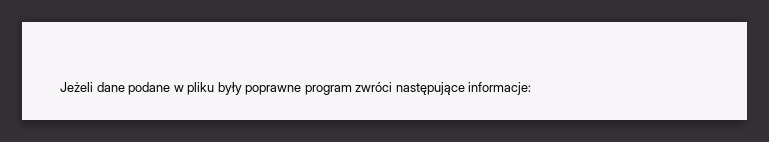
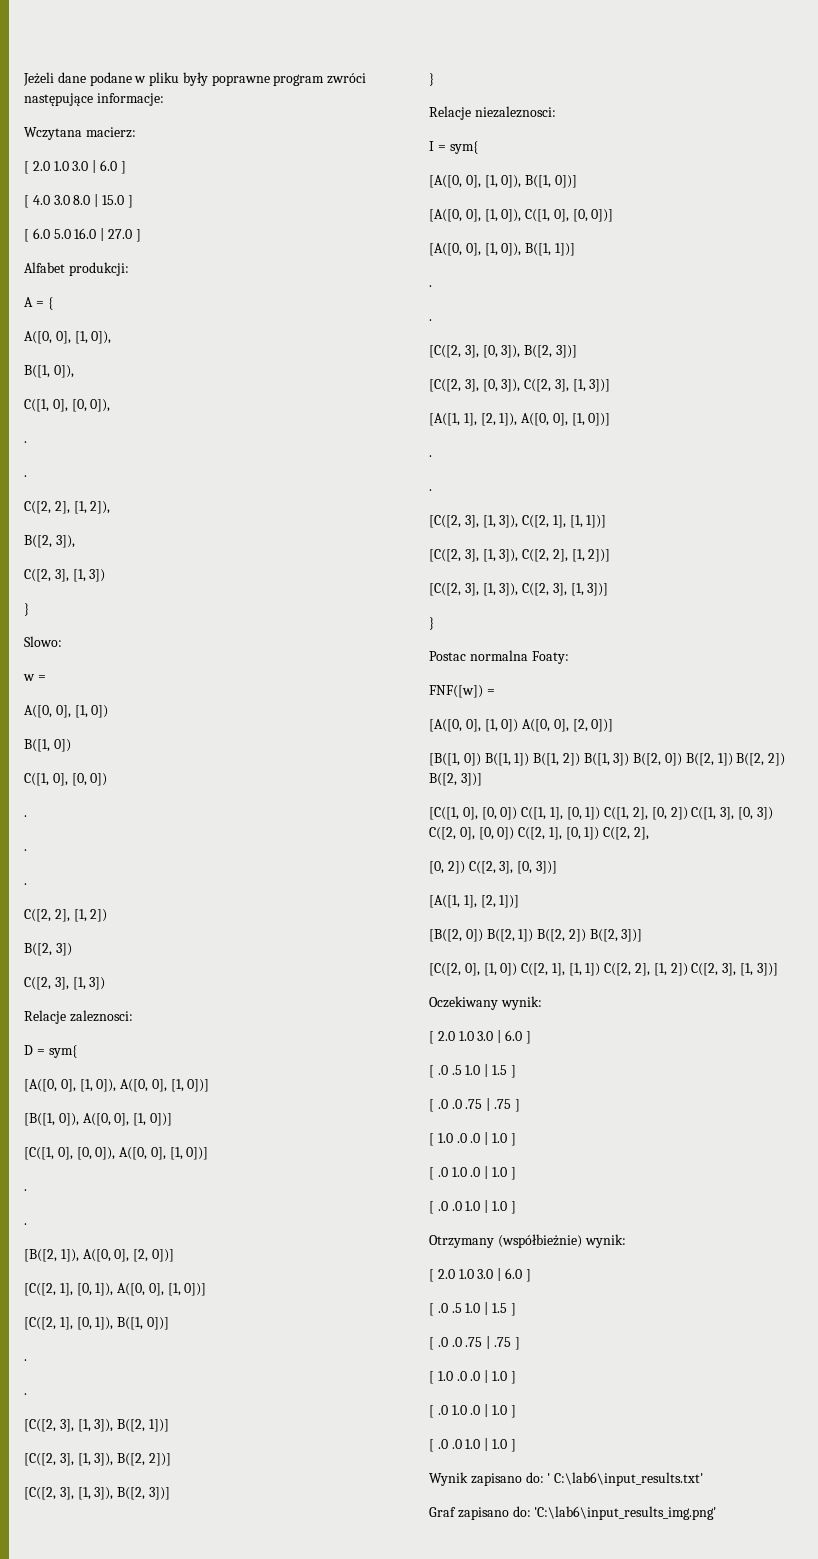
+ Wczytana macierz:
+ [ 2.0 1.0 3.0 | 6.0 ]
+ [ 4.0 3.0 8.0 | 15.0 ]
+ [ 6.0 5.0 16.0 | 27.0 ]
+ Alfabet produkcji:
+ A = {
+ A([0, 0], [1, 0]),
+ B([1, 0]),
+ C([1, 0], [0, 0]),
+ .
+ .
+ C([2, 2], [1, 2]),
+ B([2, 3]),
+ C([2, 3], [1, 3])
+ }
+ Slowo:
+ w =
+ A([0, 0], [1, 0])
+ B([1, 0])
+ C([1, 0], [0, 0])
+ .
+ .
+ .
+ C([2, 2], [1, 2])
+ B([2, 3])
+ C([2, 3], [1, 3])
+ Relacje zaleznosci:
+ D = sym{
+ [A([0, 0], [1, 0]), A([0, 0], [1, 0])]
+ [B([1, 0]), A([0, 0], [1, 0])]
+ [C([1, 0], [0, 0]), A([0, 0], [1, 0])]
+ .
+ .
+ [B([2, 1]), A([0, 0], [2, 0])]
+ [C([2, 1], [0, 1]), A([0, 0], [1, 0])]
+ [C([2, 1], [0, 1]), B([1, 0])]
+ .
+ .
+ [C([2, 3], [1, 3]), B([2, 1])]
+ [C([2, 3], [1, 3]), B([2, 2])]
+ [C([2, 3], [1, 3]), B([2, 3])]
+ }
+ Relacje niezaleznosci:
+ I = sym{
+ [A([0, 0], [1, 0]), B([1, 0])]
+ [A([0, 0], [1, 0]), C([1, 0], [0, 0])]
+ [A([0, 0], [1, 0]), B([1, 1])]
+ .
+ .
+ [C([2, 3], [0, 3]), B([2, 3])]
+ [C([2, 3], [0, 3]), C([2, 3], [1, 3])]
+ [A([1, 1], [2, 1]), A([0, 0], [1, 0])]
+ .
+ .
+ [C([2, 3], [1, 3]), C([2, 1], [1, 1])]
+ [C([2, 3], [1, 3]), C([2, 2], [1, 2])]
+ [C([2, 3], [1, 3]), C([2, 3], [1, 3])]
+ }
+ Postac normalna Foaty:
+ FNF([w]) =
+ [A([0, 0], [1, 0]) A([0, 0], [2, 0])]
+ [B([1, 0]) B([1, 1]) B([1, 2]) B([1, 3]) B([2, 0]) B([2, 1]) B([2, 2]) B([2, 3])]
+ [C([1, 0], [0, 0]) C([1, 1], [0, 1]) C([1, 2], [0, 2]) C([1, 3], [0, 3]) C([2, 0], [0, 0]) C([2, 1], [0, 1]) C([2, 2],
+ [0, 2]) C([2, 3], [0, 3])]
+ [A([1, 1], [2, 1])]
+ [B([2, 0]) B([2, 1]) B([2, 2]) B([2, 3])]
+ [C([2, 0], [1, 0]) C([2, 1], [1, 1]) C([2, 2], [1, 2]) C([2, 3], [1, 3])]
+ Oczekiwany wynik:
+ [ 2.0 1.0 3.0 | 6.0 ]
+ [ .0 .5 1.0 | 1.5 ]
+ [ .0 .0 .75 | .75 ]
+ [ 1.0 .0 .0 | 1.0 ]
+ [ .0 1.0 .0 | 1.0 ]
+ [ .0 .0 1.0 | 1.0 ]
+ Otrzymany (współbieżnie) wynik:
+ [ 2.0 1.0 3.0 | 6.0 ]
+ [ .0 .5 1.0 | 1.5 ]
+ [ .0 .0 .75 | .75 ]
+ [ 1.0 .0 .0 | 1.0 ]
+ [ .0 1.0 .0 | 1.0 ]
+ [ .0 .0 1.0 | 1.0 ]
+ Wynik zapisano do: ' C:\lab6\input_results.txt'
+ Graf zapisano do: 'C:\lab6\input_results_img.png'

